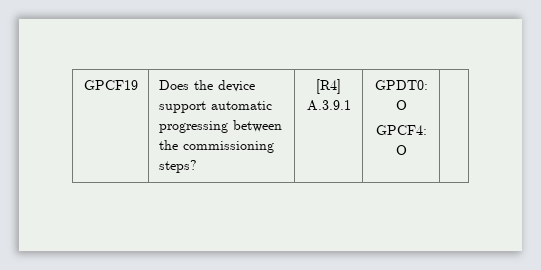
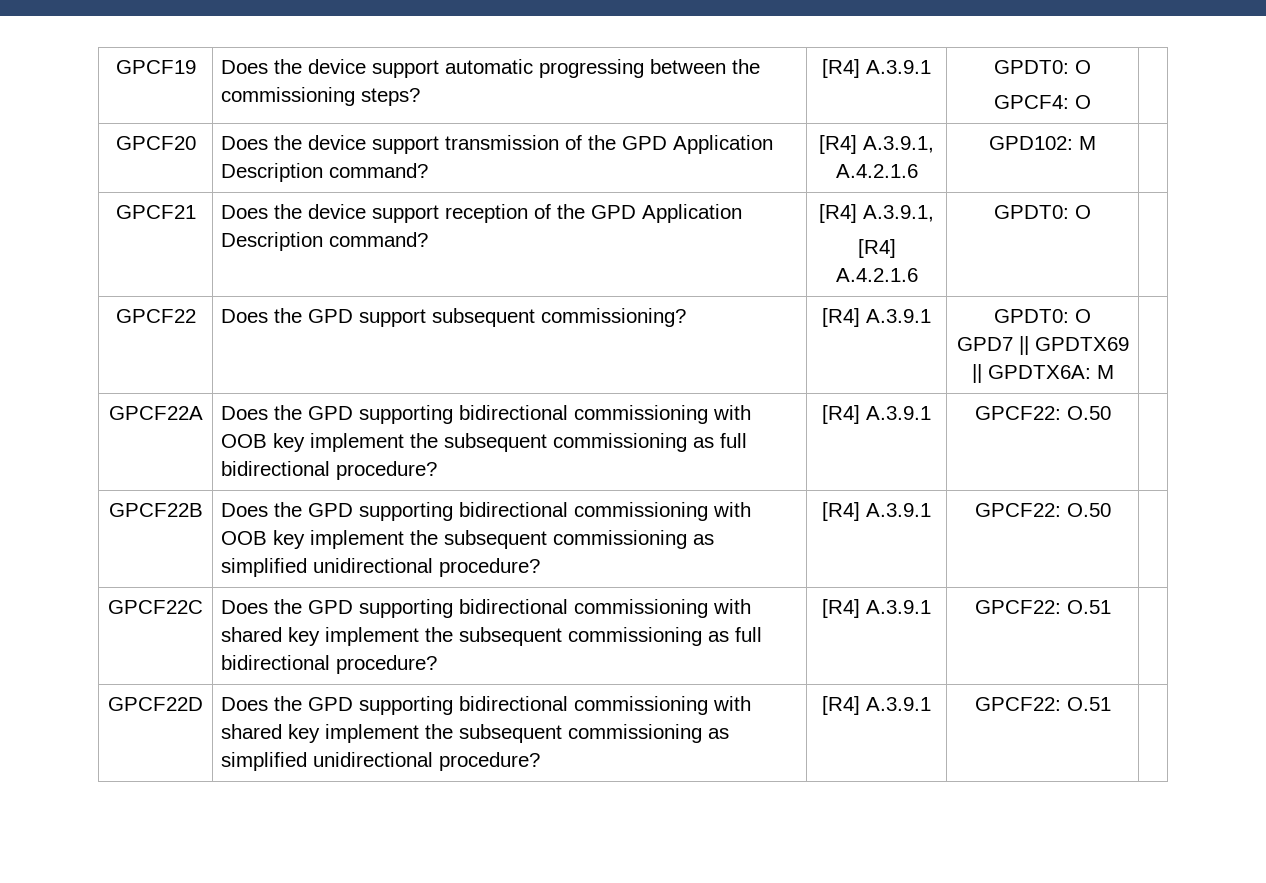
+ GPCF20 | Does the device support transmission of the GPD Application Description command? | [R4] A.3.9.1, A.4.2.1.6 | GPD102: M |
+ GPCF21 | Does the device support reception of the GPD Application Description command? | [R4] A.3.9.1,
+ [R4] A.4.2.1.6 | GPDT0: O |
+ GPCF22 | Does the GPD support subsequent commissioning? | [R4] A.3.9.1 | GPDT0: O
+ GPD7 || GPDTX69 || GPDTX6A: M |
+ GPCF22A | Does the GPD supporting bidirectional commissioning with OOB key implement the subsequent commissioning as full bidirectional procedure? | [R4] A.3.9.1 | GPCF22: O.50 |
+ GPCF22B | Does the GPD supporting bidirectional commissioning with OOB key implement the subsequent commissioning as simplified unidirectional procedure? | [R4] A.3.9.1 | GPCF22: O.50 |
+ GPCF22C | Does the GPD supporting bidirectional commissioning with shared key implement the subsequent commissioning as full bidirectional procedure? | [R4] A.3.9.1 | GPCF22: O.51 |
+ GPCF22D | Does the GPD supporting bidirectional commissioning with shared key implement the subsequent commissioning as simplified unidirectional procedure? | [R4] A.3.9.1 | GPCF22: O.51 |

